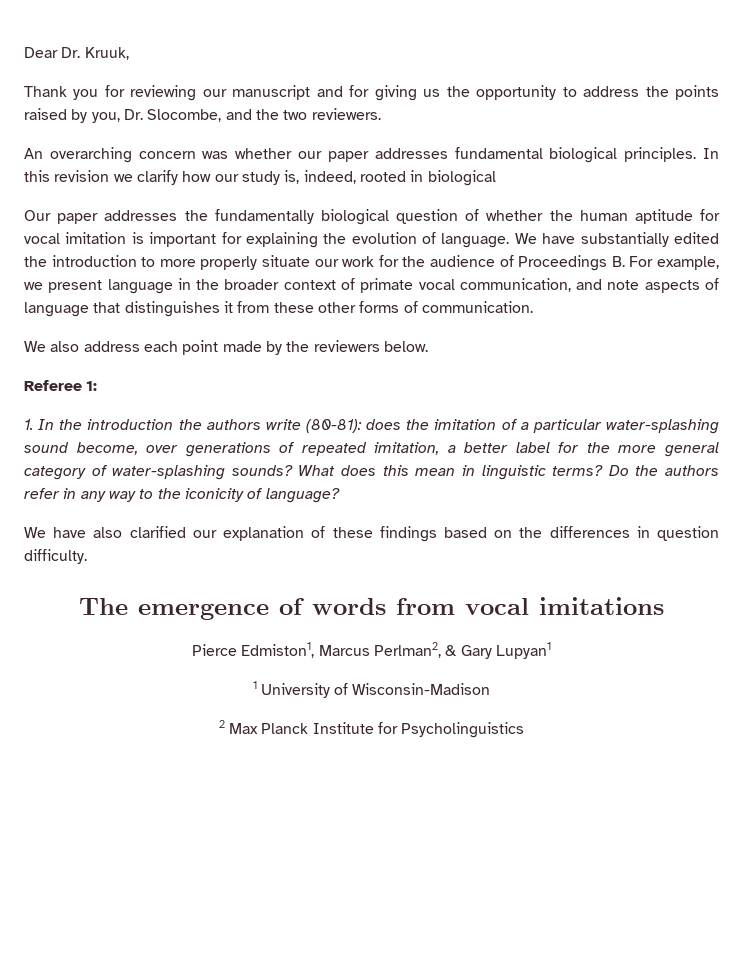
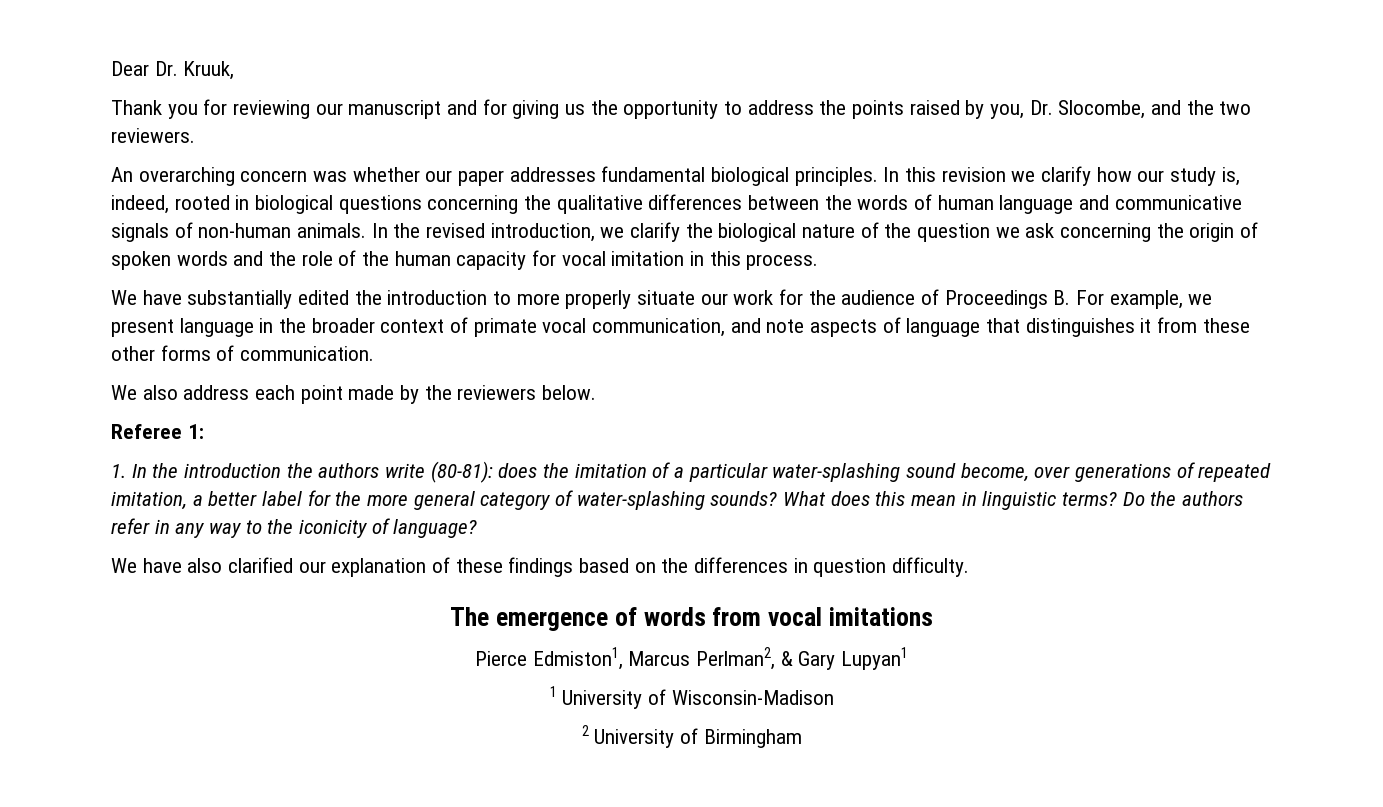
- In this revision we clarify how our study is, indeed, rooted in biological
- Our paper addresses the fundamentally biological question of whether the human aptitude for vocal imitation is important for explaining the evolution of language. We have substantially edited the introduction to more properly situate our work for the audience of Proceedings B. For example, we present language in the broader context of primate vocal communication, and note aspects of language that distinguishes it from these other forms of communication.
+ In this revision we clarify how our study is, indeed, rooted in biological questions concerning the qualitative differences between the words of human language and communicative signals of non-human animals. In the revised introduction, we clarify the biological nature of the question we ask concerning the origin of spoken words and the role of the human capacity for vocal imitation in this process.
+ We have substantially edited the introduction to more properly situate our work for the audience of Proceedings B. For example, we present language in the broader context of primate vocal communication, and note aspects of language that distinguishes it from these other forms of communication.
- 2 Max Planck Institute for Psycholinguistics
+ 2 University of Birmingham

